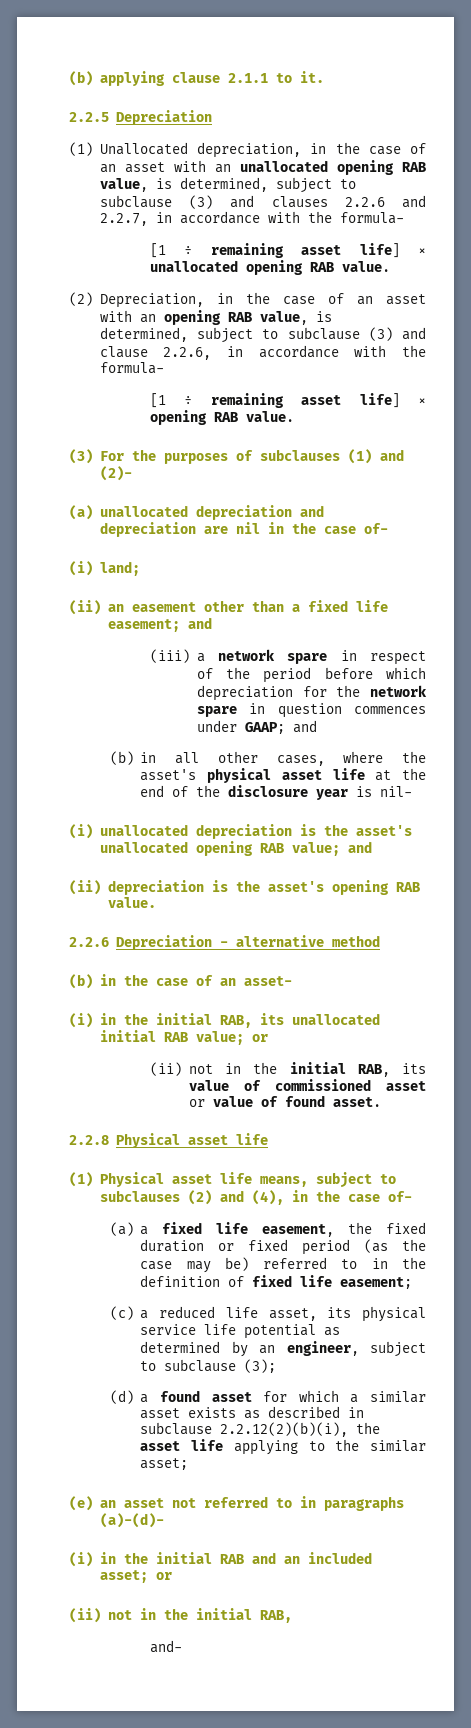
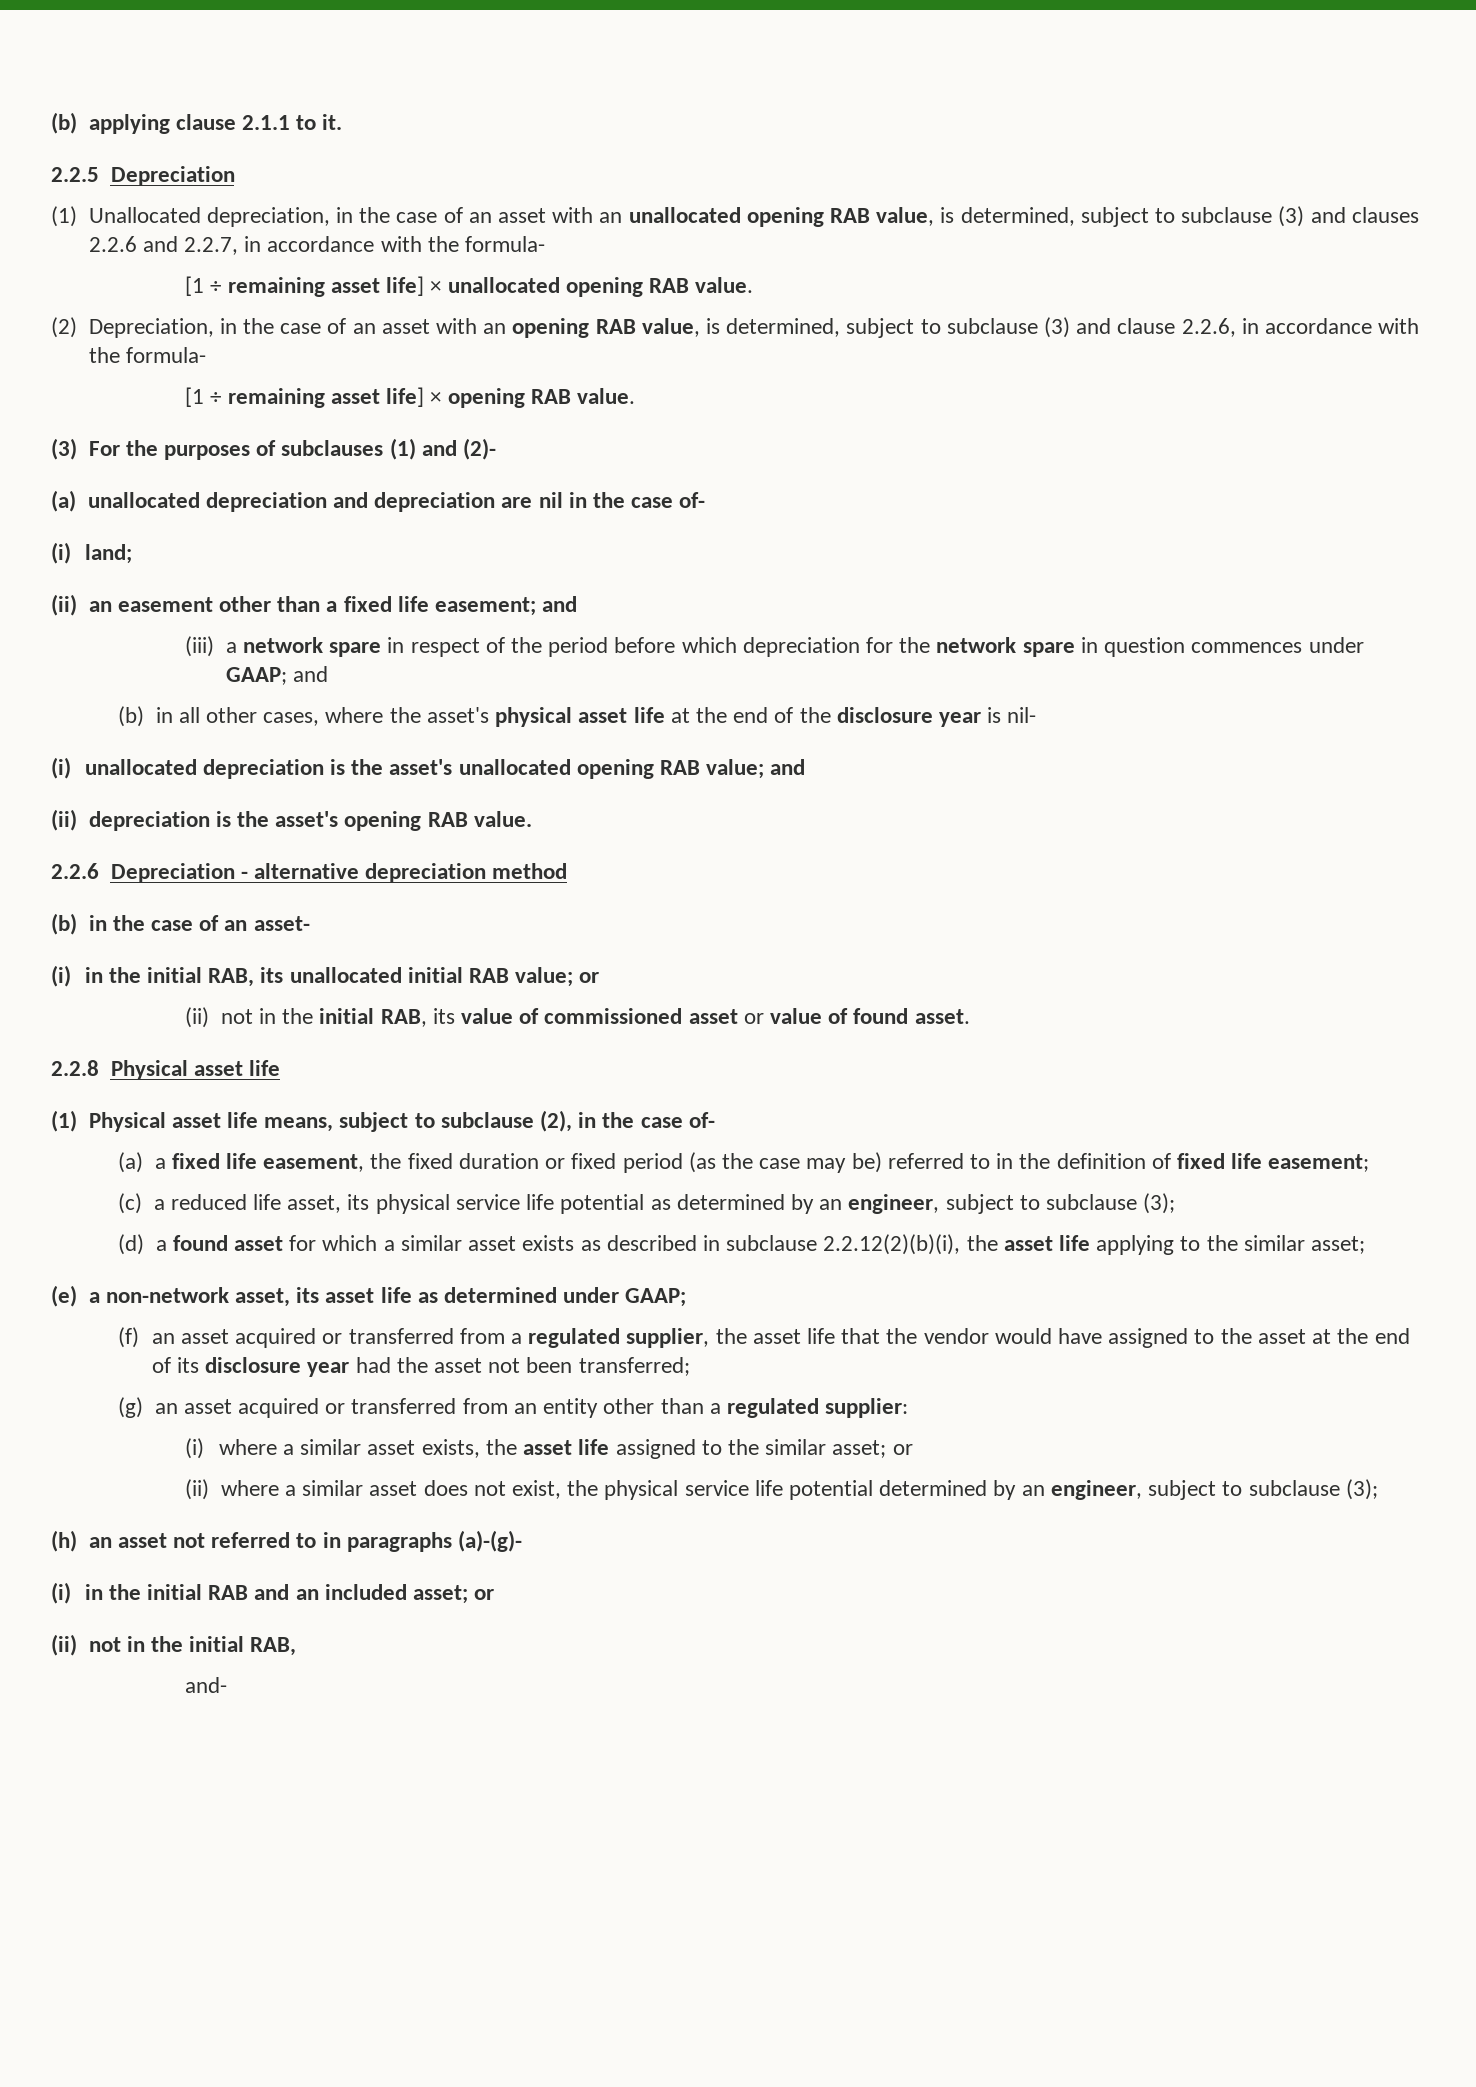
- 2.2.6 Depreciation - alternative method
+ 2.2.6 Depreciation - alternative depreciation method
- (1) Physical asset life means, subject to subclauses (2) and (4), in the case of-
+ (1) Physical asset life means, subject to subclause (2), in the case of-
- (e) an asset not referred to in paragraphs (a)-(d)-
+ (e) a non-network asset, its asset life as determined under GAAP;
+ (f) an asset acquired or transferred from a regulated supplier, the asset life that the vendor would have assigned to the asset at the end of its disclosure year had the asset not been transferred;
+ (g) an asset acquired or transferred from an entity other than a regulated supplier:
+ (i) where a similar asset exists, the asset life assigned to the similar asset; or
+ (ii) where a similar asset does not exist, the physical service life potential determined by an engineer, subject to subclause (3);
+ (h) an asset not referred to in paragraphs (a)-(g)-

